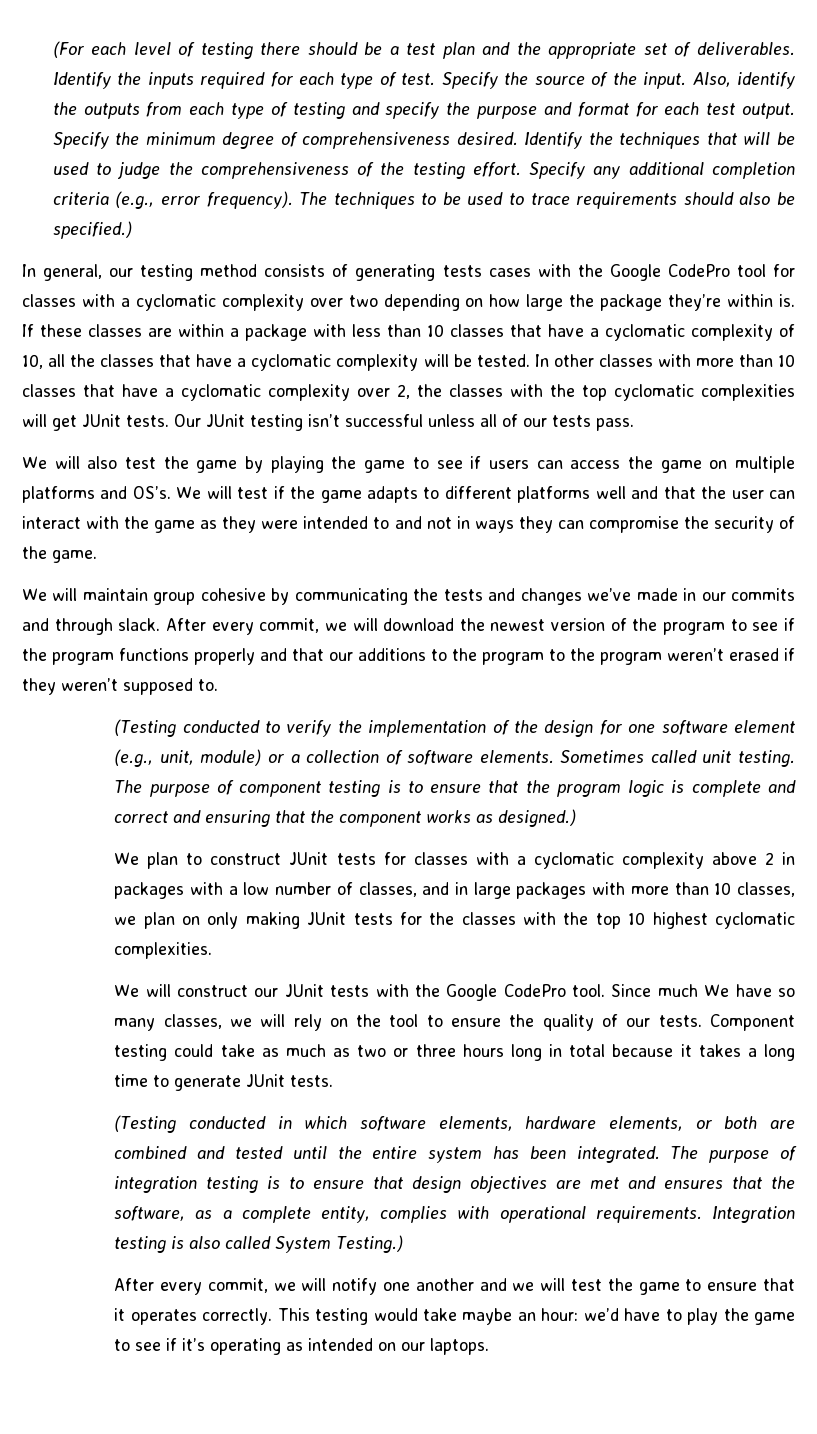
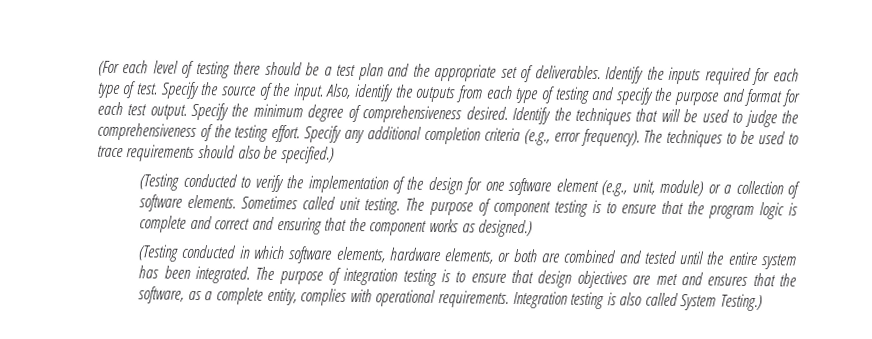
- In general, our testing method consists of generating tests cases with the Google CodePro tool for classes with a cyclomatic complexity over two depending on how large the package they’re within is. If these classes are within a package with less than 10 classes that have a cyclomatic complexity of 10, all the classes that have a cyclomatic complexity will be tested. In other classes with more than 10 classes that have a cyclomatic complexity over 2, the classes with the top cyclomatic complexities will get JUnit tests. Our JUnit testing isn’t successful unless all of our tests pass.
- We will also test the game by playing the game to see if users can access the game on multiple platforms and OS’s. We will test if the game adapts to different platforms well and that the user can interact with the game as they were intended to and not in ways they can compromise the security of the game.
- We will maintain group cohesive by communicating the tests and changes we’ve made in our commits and through slack. After every commit, we will download the newest version of the program to see if the program functions properly and that our additions to the program to the program weren’t erased if they weren’t supposed to.
- We plan to construct JUnit tests for classes with a cyclomatic complexity above 2 in packages with a low number of classes, and in large packages with more than 10 classes, we plan on only making JUnit tests for the classes with the top 10 highest cyclomatic complexities.
- We will construct our JUnit tests with the Google CodePro tool. Since much We have so many classes, we will rely on the tool to ensure the quality of our tests. Component testing could take as much as two or three hours long in total because it takes a long time to generate JUnit tests.
- After every commit, we will notify one another and we will test the game to ensure that it operates correctly. This testing would take maybe an hour: we’d have to play the game to see if it’s operating as intended on our laptops.

